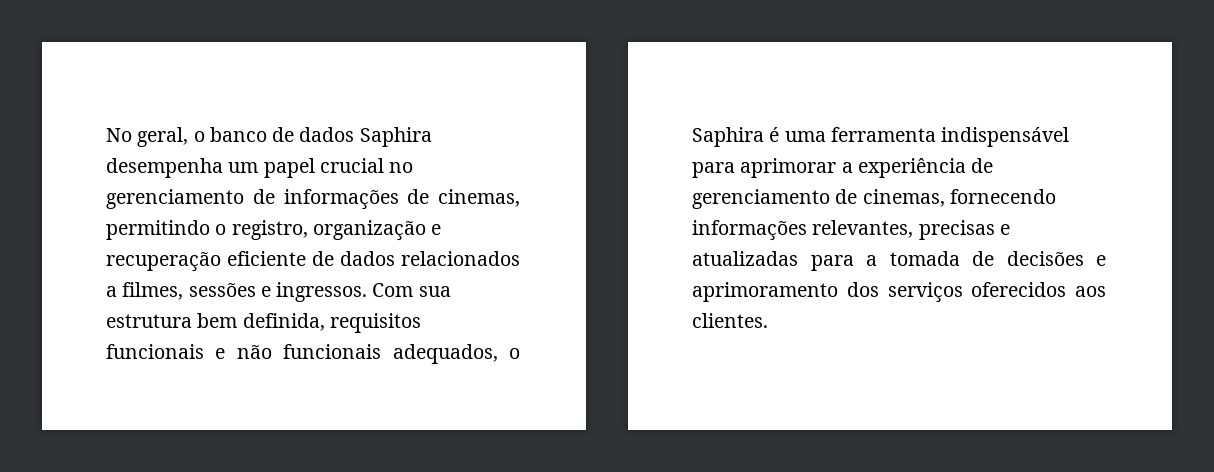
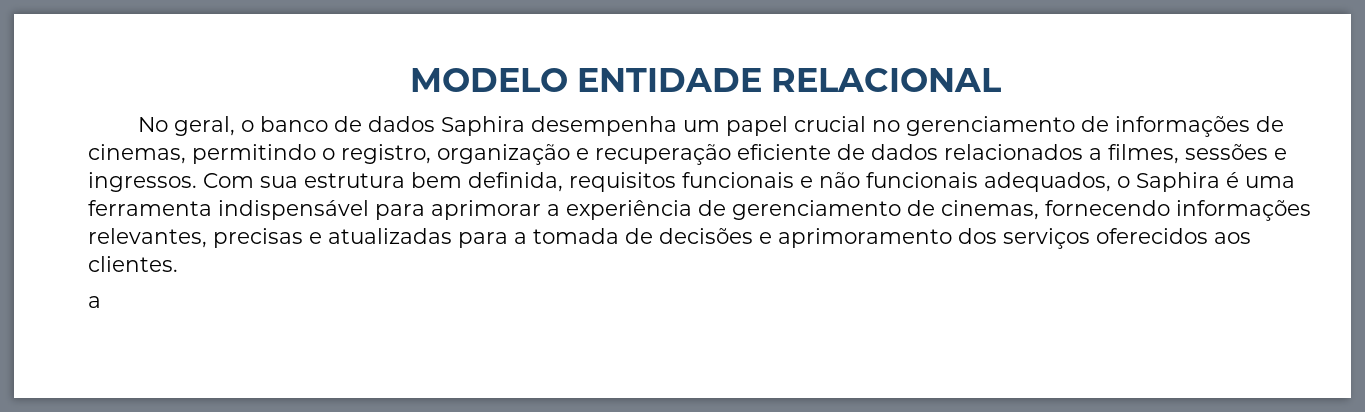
+ MODELO ENTIDADE RELACIONAL
  Com sua estrutura bem definida, requisitos funcionais e não funcionais adequados, o Saphira é uma ferramenta indispensável para aprimorar a experiência de gerenciamento de cinemas, fornecendo informações relevantes, precisas e atualizadas para a tomada de decisões e aprimoramento dos serviços oferecidos aos clientes.
+ a

